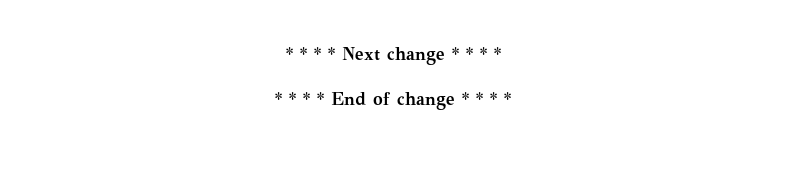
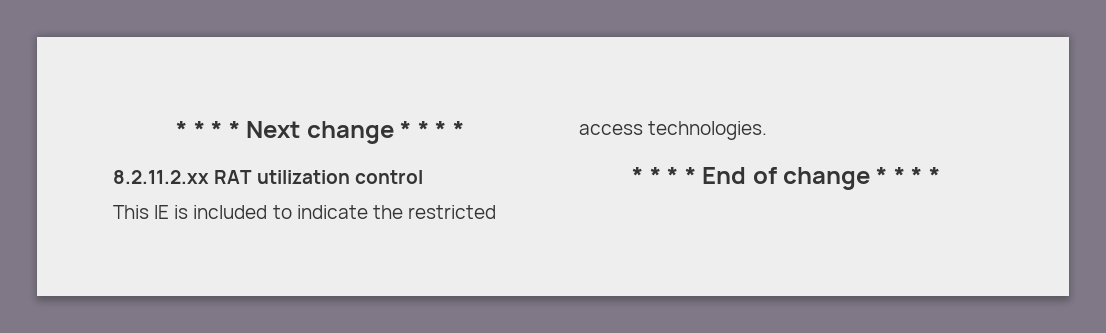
+ 8.2.11.2.xx RAT utilization control
+ This IE is included to indicate the restricted access technologies.

